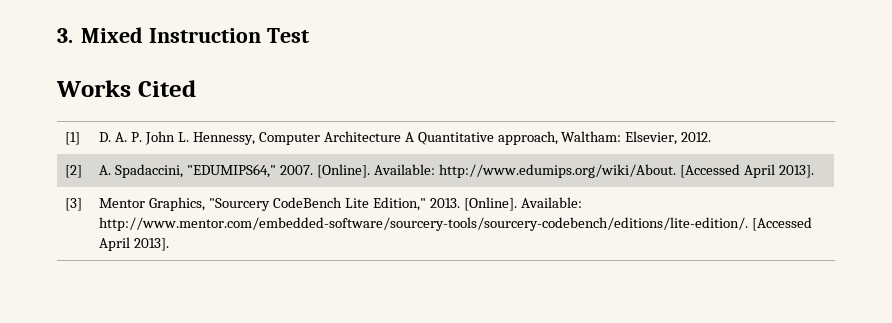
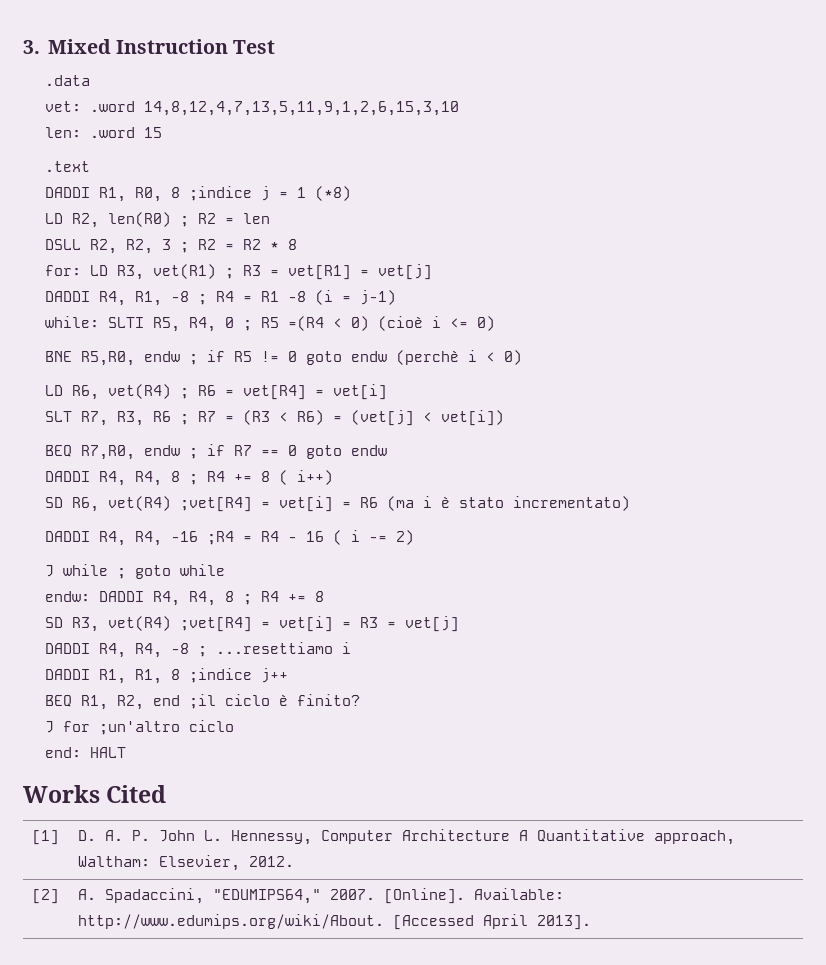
+ .data
+ vet: .word 14,8,12,4,7,13,5,11,9,1,2,6,15,3,10
+ len: .word 15
+ .text
+ DADDI R1, R0, 8 ;indice j = 1 (*8)
+ LD R2, len(R0) ; R2 = len
+ DSLL R2, R2, 3 ; R2 = R2 * 8
+ for: LD R3, vet(R1) ; R3 = vet[R1] = vet[j]
+ DADDI R4, R1, -8 ; R4 = R1 -8 (i = j-1)
+ while: SLTI R5, R4, 0 ; R5 =(R4 < 0) (cioè i <= 0)
+ BNE R5,R0, endw ; if R5 != 0 goto endw (perchè i < 0)
+ LD R6, vet(R4) ; R6 = vet[R4] = vet[i]
+ SLT R7, R3, R6 ; R7 = (R3 < R6) = (vet[j] < vet[i])
+ BEQ R7,R0, endw ; if R7 == 0 goto endw
+ DADDI R4, R4, 8 ; R4 += 8 ( i++)
+ SD R6, vet(R4) ;vet[R4] = vet[i] = R6 (ma i è stato incrementato)
+ DADDI R4, R4, -16 ;R4 = R4 - 16 ( i -= 2)
+ J while ; goto while
+ endw: DADDI R4, R4, 8 ; R4 += 8
+ SD R3, vet(R4) ;vet[R4] = vet[i] = R3 = vet[j]
+ DADDI R4, R4, -8 ; ...resettiamo i
+ DADDI R1, R1, 8 ;indice j++
+ BEQ R1, R2, end ;il ciclo è finito?
+ J for ;un'altro ciclo
+ end: HALT
- [3] | Mentor Graphics, "Sourcery CodeBench Lite Edition," 2013. [Online]. Available: http://www.mentor.com/embedded-software/sourcery-tools/sourcery-codebench/editions/lite-edition/. [Accessed April 2013].

